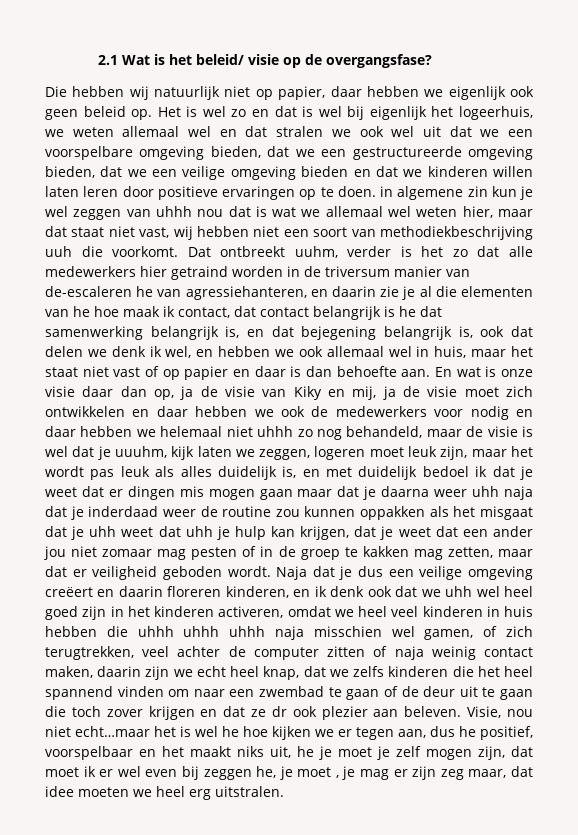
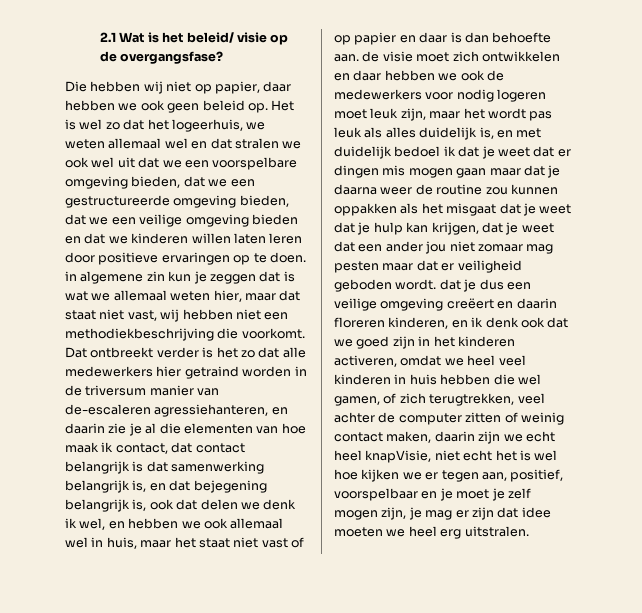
- Die hebben wij natuurlijk niet op papier, daar hebben we eigenlijk ook geen beleid op. Het is wel zo en dat is wel bij eigenlijk het logeerhuis, we weten allemaal wel en dat stralen we ook wel uit dat we een voorspelbare omgeving bieden, dat we een gestructureerde omgeving bieden, dat we een veilige omgeving bieden en dat we kinderen willen laten leren door positieve ervaringen op te doen. in algemene zin kun je wel zeggen van uhhh nou dat is wat we allemaal wel weten hier, maar dat staat niet vast, wij hebben niet een soort van methodiekbeschrijving uuh die voorkomt.
+ Die hebben wij niet op papier, daar hebben we ook geen beleid op. Het is wel zo dat het logeerhuis, we weten allemaal wel en dat stralen we ook wel uit dat we een voorspelbare omgeving bieden, dat we een gestructureerde omgeving bieden, dat we een veilige omgeving bieden en dat we kinderen willen laten leren door positieve ervaringen op te doen. in algemene zin kun je zeggen dat is wat we allemaal weten hier, maar dat staat niet vast, wij hebben niet een methodiekbeschrijving die voorkomt.
- Dat ontbreekt uuhm, verder is het zo dat alle medewerkers hier getraind worden in de triversum manier van de-escaleren he van agressiehanteren, en daarin zie je al die elementen van he hoe maak ik contact, dat contact belangrijk is he dat samenwerking belangrijk is, en dat bejegening belangrijk is, ook dat delen we denk ik wel, en hebben we ook allemaal wel in huis, maar het staat niet vast of op papier en daar is dan behoefte aan. En wat is onze visie daar dan op, ja de visie van Kiky en mij, ja de visie moet zich ontwikkelen en daar hebben we ook de medewerkers voor nodig en daar hebben we helemaal niet uhhh zo nog behandeld, maar de visie is wel dat je uuuhm, kijk laten we zeggen, logeren moet leuk zijn, maar het wordt pas leuk als alles duidelijk is, en met duidelijk bedoel ik dat je weet dat er dingen mis mogen gaan maar dat je daarna weer uhh naja dat je inderdaad weer de routine zou kunnen oppakken als het misgaat dat je uhh weet dat uhh je hulp kan krijgen, dat je weet dat een ander jou niet zomaar mag pesten of in de groep te kakken mag zetten, maar dat er veiligheid geboden wordt. Naja dat je dus een veilige omgeving creëert en daarin floreren kinderen, en ik denk ook dat we uhh wel heel goed zijn in het kinderen activeren, omdat we heel veel kinderen in huis hebben die uhhh uhhh uhhh naja misschien wel gamen, of zich terugtrekken, veel achter de computer zitten of naja weinig contact maken, daarin zijn we echt heel knap, dat we zelfs kinderen die het heel spannend vinden om naar een zwembad te gaan of de deur uit te gaan die toch zover krijgen en dat ze dr ook plezier aan beleven. Visie, nou niet echt…maar het is wel he hoe kijken we er tegen aan, dus he positief, voorspelbaar en het maakt niks uit, he je moet je zelf mogen zijn, dat moet ik er wel even bij zeggen he, je moet , je mag er zijn zeg maar, dat idee moeten we heel erg uitstralen.
+ Dat ontbreekt verder is het zo dat alle medewerkers hier getraind worden in de triversum manier van de-escaleren agressiehanteren, en daarin zie je al die elementen van hoe maak ik contact, dat contact belangrijk is dat samenwerking belangrijk is, en dat bejegening belangrijk is, ook dat delen we denk ik wel, en hebben we ook allemaal wel in huis, maar het staat niet vast of op papier en daar is dan behoefte aan. de visie moet zich ontwikkelen en daar hebben we ook de medewerkers voor nodig logeren moet leuk zijn, maar het wordt pas leuk als alles duidelijk is, en met duidelijk bedoel ik dat je weet dat er dingen mis mogen gaan maar dat je daarna weer de routine zou kunnen oppakken als het misgaat dat je weet dat je hulp kan krijgen, dat je weet dat een ander jou niet zomaar mag pesten maar dat er veiligheid geboden wordt. dat je dus een veilige omgeving creëert en daarin floreren kinderen, en ik denk ook dat we goed zijn in het kinderen activeren, omdat we heel veel kinderen in huis hebben die wel gamen, of zich terugtrekken, veel achter de computer zitten of weinig contact maken, daarin zijn we echt heel knapVisie, niet echt het is wel hoe kijken we er tegen aan, positief, voorspelbaar en je moet je zelf mogen zijn, je mag er zijn dat idee moeten we heel erg uitstralen.

